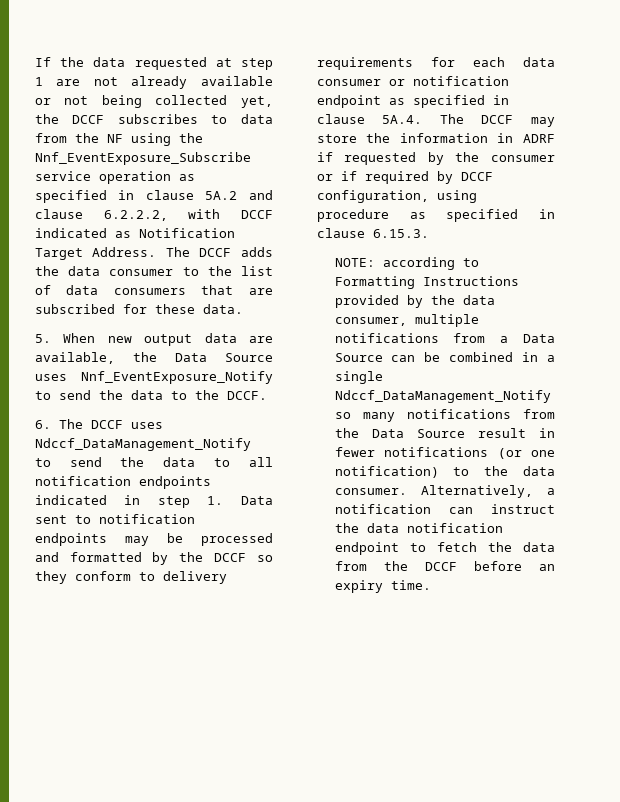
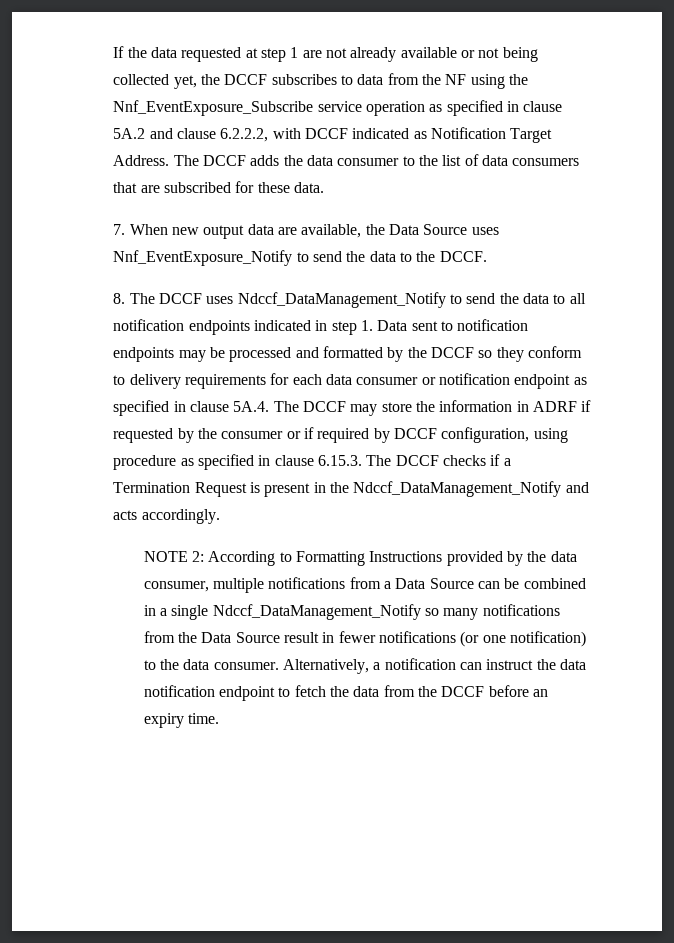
- 5. When new output data are available, the Data Source uses Nnf_EventExposure_Notify to send the data to the DCCF.
+ 7. When new output data are available, the Data Source uses Nnf_EventExposure_Notify to send the data to the DCCF.
- 6. The DCCF uses Ndccf_DataManagement_Notify to send the data to all notification endpoints indicated in step 1. Data sent to notification endpoints may be processed and formatted by the DCCF so they conform to delivery requirements for each data consumer or notification endpoint as specified in clause 5A.4. The DCCF may store the information in ADRF if requested by the consumer or if required by DCCF configuration, using procedure as specified in clause 6.15.3.
- NOTE: according to Formatting Instructions provided by the data consumer, multiple notifications from a Data Source can be combined in a single Ndccf_DataManagement_Notify so many notifications from the Data Source result in fewer notifications (or one notification) to the data consumer.
+ 8. The DCCF uses Ndccf_DataManagement_Notify to send the data to all notification endpoints indicated in step 1. Data sent to notification endpoints may be processed and formatted by the DCCF so they conform to delivery requirements for each data consumer or notification endpoint as specified in clause 5A.4. The DCCF may store the information in ADRF if requested by the consumer or if required by DCCF configuration, using procedure as specified in clause 6.15.3. The DCCF checks if a Termination Request is present in the Ndccf_DataManagement_Notify and acts accordingly.
+ NOTE 2: According to Formatting Instructions provided by the data consumer, multiple notifications from a Data Source can be combined in a single Ndccf_DataManagement_Notify so many notifications from the Data Source result in fewer notifications (or one notification) to the data consumer.

